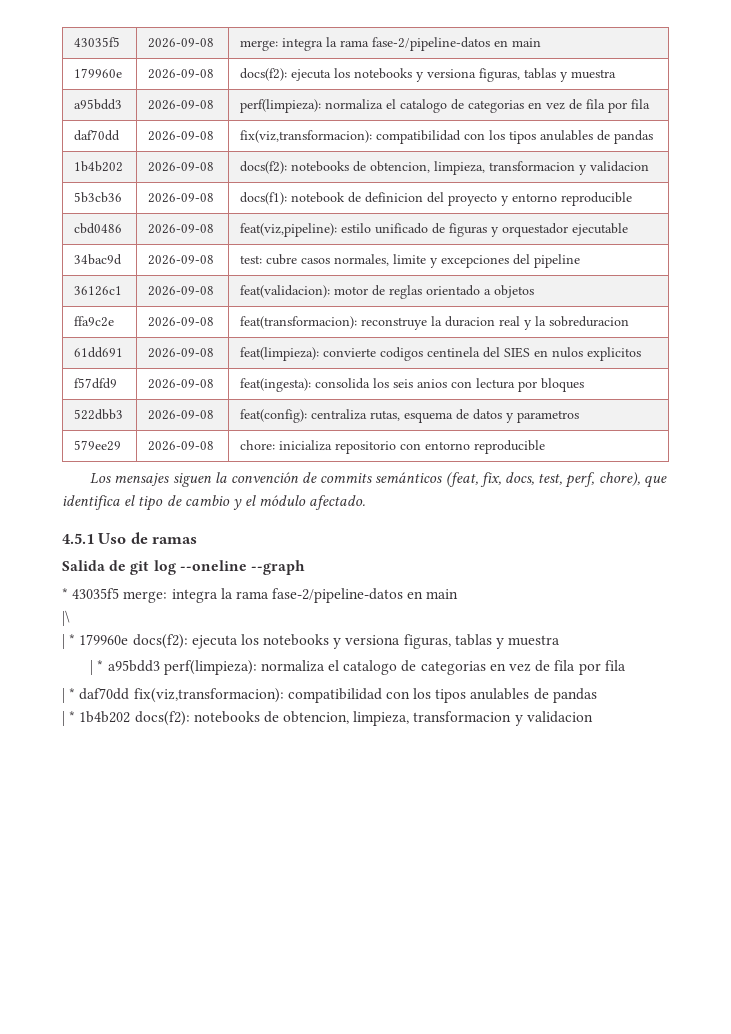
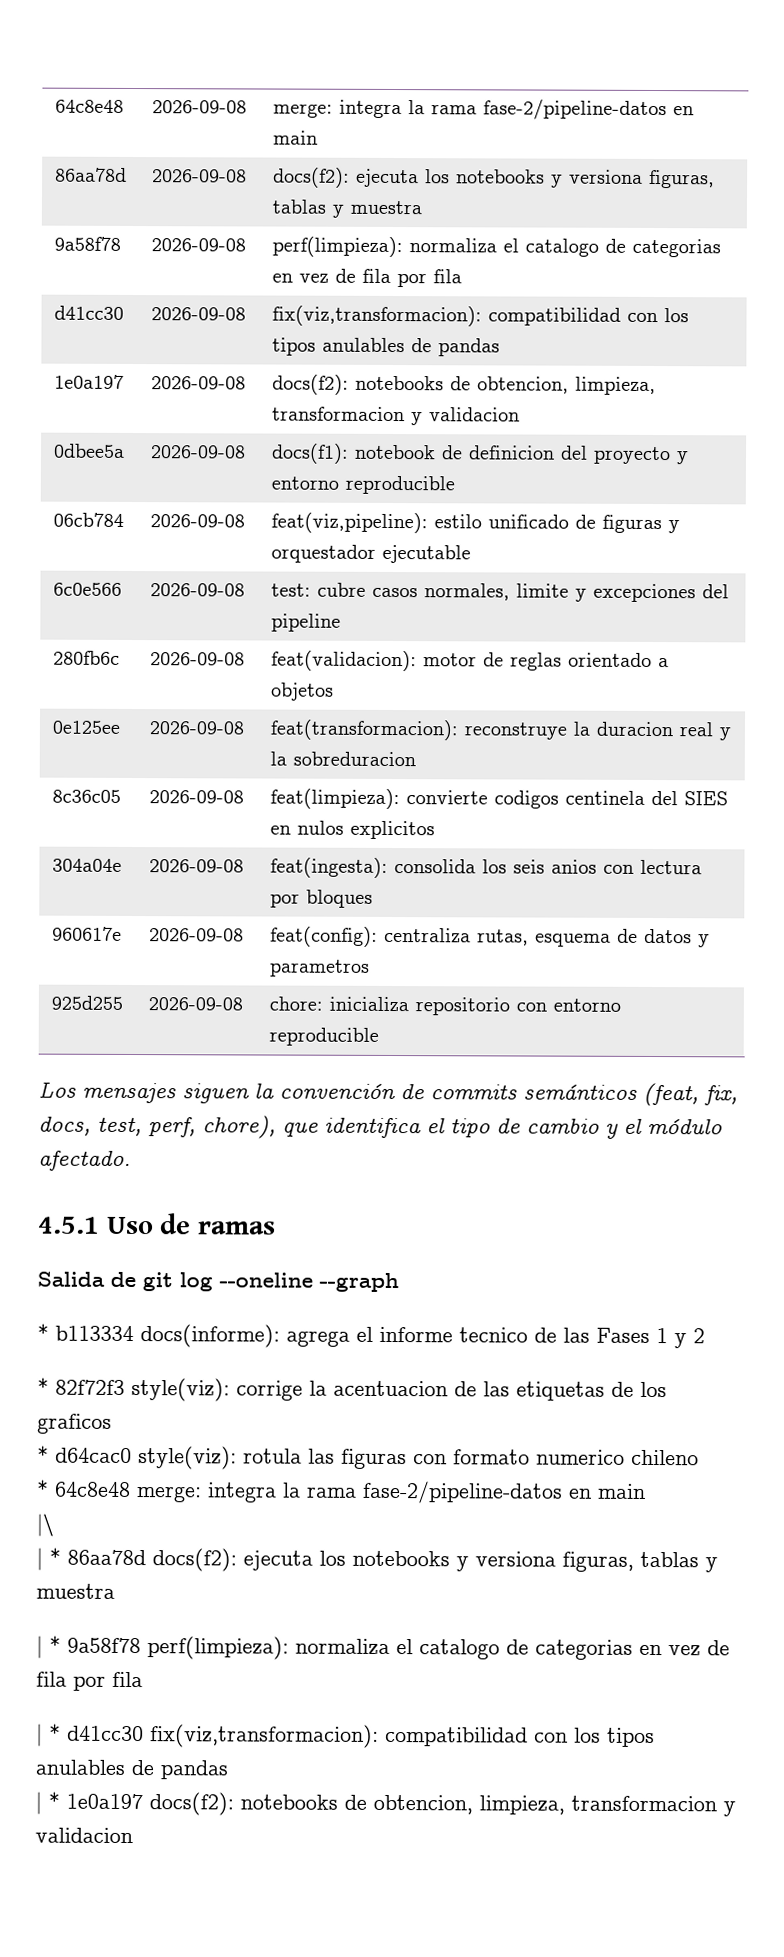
- 43035f5 | 2026-09-08 | merge: integra la rama fase-2/pipeline-datos en main
+ 64c8e48 | 2026-09-08 | merge: integra la rama fase-2/pipeline-datos en main
- 179960e | 2026-09-08 | docs(f2): ejecuta los notebooks y versiona figuras, tablas y muestra
+ 86aa78d | 2026-09-08 | docs(f2): ejecuta los notebooks y versiona figuras, tablas y muestra
- a95bdd3 | 2026-09-08 | perf(limpieza): normaliza el catalogo de categorias en vez de fila por fila
+ 9a58f78 | 2026-09-08 | perf(limpieza): normaliza el catalogo de categorias en vez de fila por fila
- daf70dd | 2026-09-08 | fix(viz,transformacion): compatibilidad con los tipos anulables de pandas
+ d41cc30 | 2026-09-08 | fix(viz,transformacion): compatibilidad con los tipos anulables de pandas
- 1b4b202 | 2026-09-08 | docs(f2): notebooks de obtencion, limpieza, transformacion y validacion
+ 1e0a197 | 2026-09-08 | docs(f2): notebooks de obtencion, limpieza, transformacion y validacion
- 5b3cb36 | 2026-09-08 | docs(f1): notebook de definicion del proyecto y entorno reproducible
+ 0dbee5a | 2026-09-08 | docs(f1): notebook de definicion del proyecto y entorno reproducible
- cbd0486 | 2026-09-08 | feat(viz,pipeline): estilo unificado de figuras y orquestador ejecutable
+ 06cb784 | 2026-09-08 | feat(viz,pipeline): estilo unificado de figuras y orquestador ejecutable
- 34bac9d | 2026-09-08 | test: cubre casos normales, limite y excepciones del pipeline
+ 6c0e566 | 2026-09-08 | test: cubre casos normales, limite y excepciones del pipeline
- 36126c1 | 2026-09-08 | feat(validacion): motor de reglas orientado a objetos
+ 280fb6c | 2026-09-08 | feat(validacion): motor de reglas orientado a objetos
- ffa9c2e | 2026-09-08 | feat(transformacion): reconstruye la duracion real y la sobreduracion
+ 0e125ee | 2026-09-08 | feat(transformacion): reconstruye la duracion real y la sobreduracion
- 61dd691 | 2026-09-08 | feat(limpieza): convierte codigos centinela del SIES en nulos explicitos
+ 8c36c05 | 2026-09-08 | feat(limpieza): convierte codigos centinela del SIES en nulos explicitos
- f57dfd9 | 2026-09-08 | feat(ingesta): consolida los seis anios con lectura por bloques
+ 304a04e | 2026-09-08 | feat(ingesta): consolida los seis anios con lectura por bloques
- 522dbb3 | 2026-09-08 | feat(config): centraliza rutas, esquema de datos y parametros
+ 960617e | 2026-09-08 | feat(config): centraliza rutas, esquema de datos y parametros
- 579ee29 | 2026-09-08 | chore: inicializa repositorio con entorno reproducible
+ 925d255 | 2026-09-08 | chore: inicializa repositorio con entorno reproducible
- * 43035f5 merge: integra la rama fase-2/pipeline-datos en main
+ * b113334 docs(informe): agrega el informe tecnico de las Fases 1 y 2
+ * 82f72f3 style(viz): corrige la acentuacion de las etiquetas de los graficos
+ * d64cac0 style(viz): rotula las figuras con formato numerico chileno
+ * 64c8e48 merge: integra la rama fase-2/pipeline-datos en main
- | * 179960e docs(f2): ejecuta los notebooks y versiona figuras, tablas y muestra
+ | * 86aa78d docs(f2): ejecuta los notebooks y versiona figuras, tablas y muestra
- | * a95bdd3 perf(limpieza): normaliza el catalogo de categorias en vez de fila por fila
+ | * 9a58f78 perf(limpieza): normaliza el catalogo de categorias en vez de fila por fila
- | * daf70dd fix(viz,transformacion): compatibilidad con los tipos anulables de pandas
+ | * d41cc30 fix(viz,transformacion): compatibilidad con los tipos anulables de pandas
- | * 1b4b202 docs(f2): notebooks de obtencion, limpieza, transformacion y validacion
+ | * 1e0a197 docs(f2): notebooks de obtencion, limpieza, transformacion y validacion

